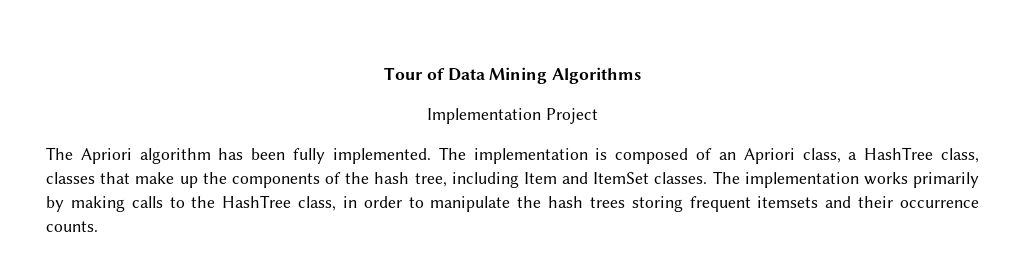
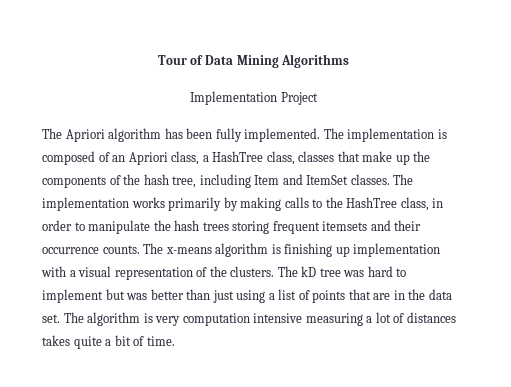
+ The x-means algorithm is finishing up implementation with a visual representation of the clusters. The kD tree was hard to implement but was better than just using a list of points that are in the data set. The algorithm is very computation intensive measuring a lot of distances takes quite a bit of time.

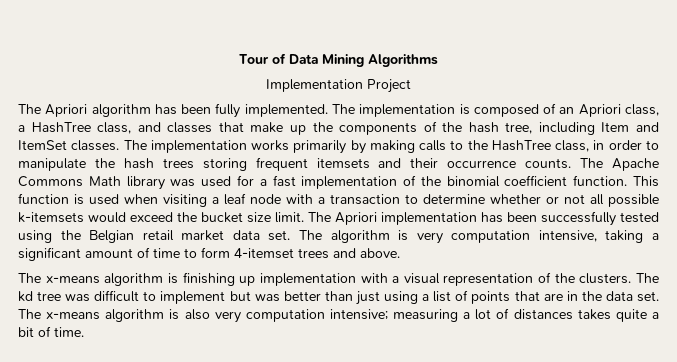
- The implementation is composed of an Apriori class, a HashTree class, classes that make up the components of the hash tree, including Item and ItemSet classes.
+ The implementation is composed of an Apriori class, a HashTree class, and classes that make up the components of the hash tree, including Item and ItemSet classes.
+ The Apache Commons Math library was used for a fast implementation of the binomial coefficient function. This function is used when visiting a leaf node with a transaction to determine whether or not all possible k-itemsets would exceed the bucket size limit. The Apriori implementation has been successfully tested using the Belgian retail market data set. The algorithm is very computation intensive, taking a significant amount of time to form 4-itemset trees and above.
- The kD tree was hard to implement but was better than just using a list of points that are in the data set.
+ The kd tree was difficult to implement but was better than just using a list of points that are in the data set.
- The algorithm is very computation intensive measuring a lot of distances takes quite a bit of time.
+ The x-means algorithm is also very computation intensive; measuring a lot of distances takes quite a bit of time.

